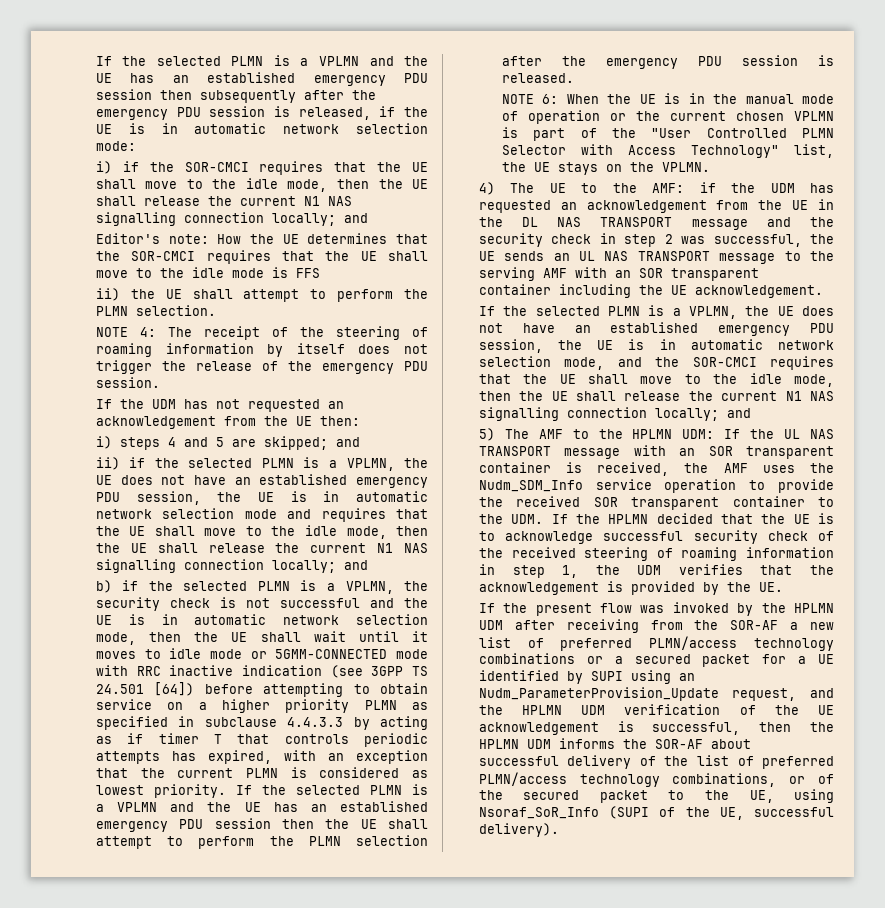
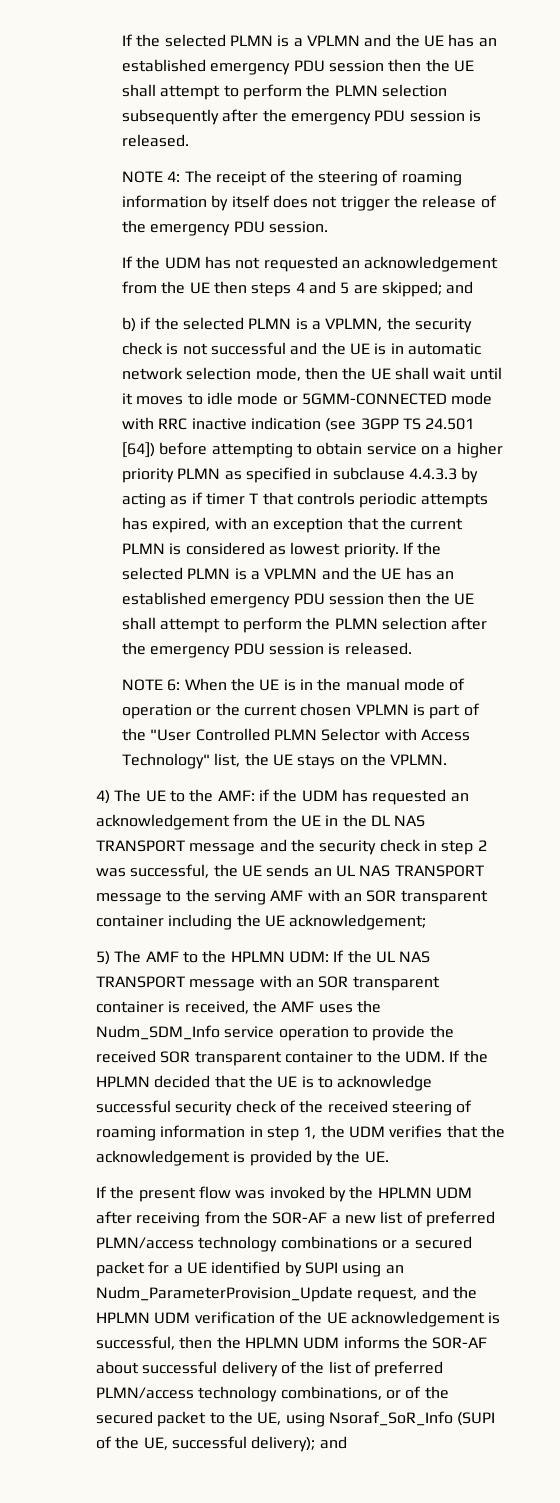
- If the selected PLMN is a VPLMN and the UE has an established emergency PDU session then subsequently after the emergency PDU session is released, if the UE is in automatic network selection mode:
- i) if the SOR-CMCI requires that the UE shall move to the idle mode, then the UE shall release the current N1 NAS signalling connection locally; and
- Editor's note: How the UE determines that the SOR-CMCI requires that the UE shall move to the idle mode is FFS
- ii) the UE shall attempt to perform the PLMN selection.
+ If the selected PLMN is a VPLMN and the UE has an established emergency PDU session then the UE shall attempt to perform the PLMN selection subsequently after the emergency PDU session is released.
- If the UDM has not requested an acknowledgement from the UE then:
- i) steps 4 and 5 are skipped; and
+ If the UDM has not requested an acknowledgement from the UE then steps 4 and 5 are skipped; and
- ii) if the selected PLMN is a VPLMN, the UE does not have an established emergency PDU session, the UE is in automatic network selection mode and requires that the UE shall move to the idle mode, then the UE shall release the current N1 NAS signalling connection locally; and
- 4) The UE to the AMF: if the UDM has requested an acknowledgement from the UE in the DL NAS TRANSPORT message and the security check in step 2 was successful, the UE sends an UL NAS TRANSPORT message to the serving AMF with an SOR transparent container including the UE acknowledgement.
- If the selected PLMN is a VPLMN, the UE does not have an established emergency PDU session, the UE is in automatic network selection mode, and the SOR-CMCI requires that the UE shall move to the idle mode, then the UE shall release the current N1 NAS signalling connection locally; and
+ 4) The UE to the AMF: if the UDM has requested an acknowledgement from the UE in the DL NAS TRANSPORT message and the security check in step 2 was successful, the UE sends an UL NAS TRANSPORT message to the serving AMF with an SOR transparent container including the UE acknowledgement;
- If the present flow was invoked by the HPLMN UDM after receiving from the SOR-AF a new list of preferred PLMN/access technology combinations or a secured packet for a UE identified by SUPI using an Nudm_ParameterProvision_Update request, and the HPLMN UDM verification of the UE acknowledgement is successful, then the HPLMN UDM informs the SOR-AF about successful delivery of the list of preferred PLMN/access technology combinations, or of the secured packet to the UE, using Nsoraf_SoR_Info (SUPI of the UE, successful delivery).
+ If the present flow was invoked by the HPLMN UDM after receiving from the SOR-AF a new list of preferred PLMN/access technology combinations or a secured packet for a UE identified by SUPI using an Nudm_ParameterProvision_Update request, and the HPLMN UDM verification of the UE acknowledgement is successful, then the HPLMN UDM informs the SOR-AF about successful delivery of the list of preferred PLMN/access technology combinations, or of the secured packet to the UE, using Nsoraf_SoR_Info (SUPI of the UE, successful delivery); and

